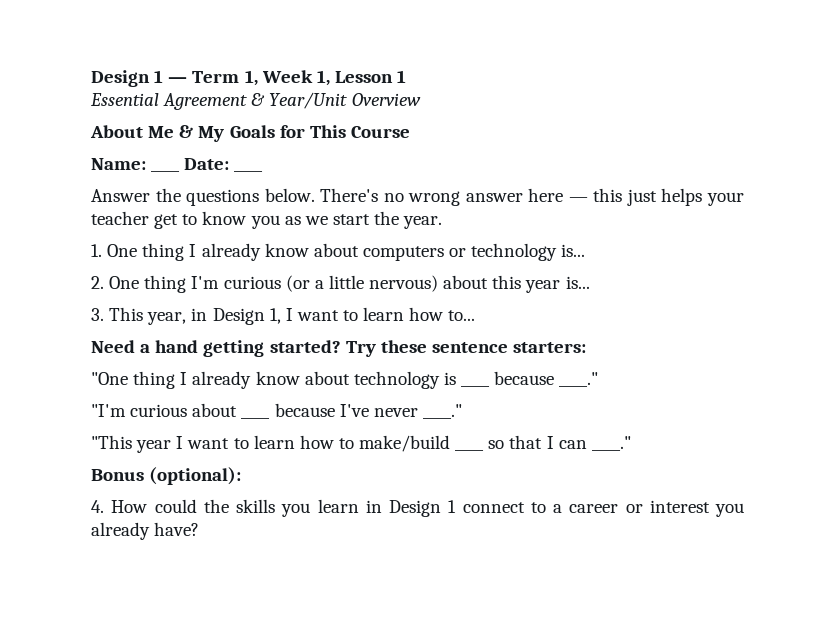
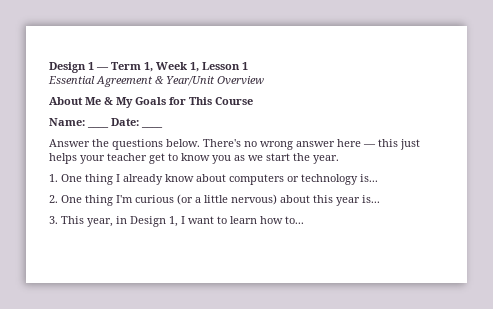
- Need a hand getting started? Try these sentence starters:
- "One thing I already know about technology is ____ because ____."
- "I'm curious about ____ because I've never ____."
- "This year I want to learn how to make/build ____ so that I can ____."
- Bonus (optional):
- 4. How could the skills you learn in Design 1 connect to a career or interest you already have?

